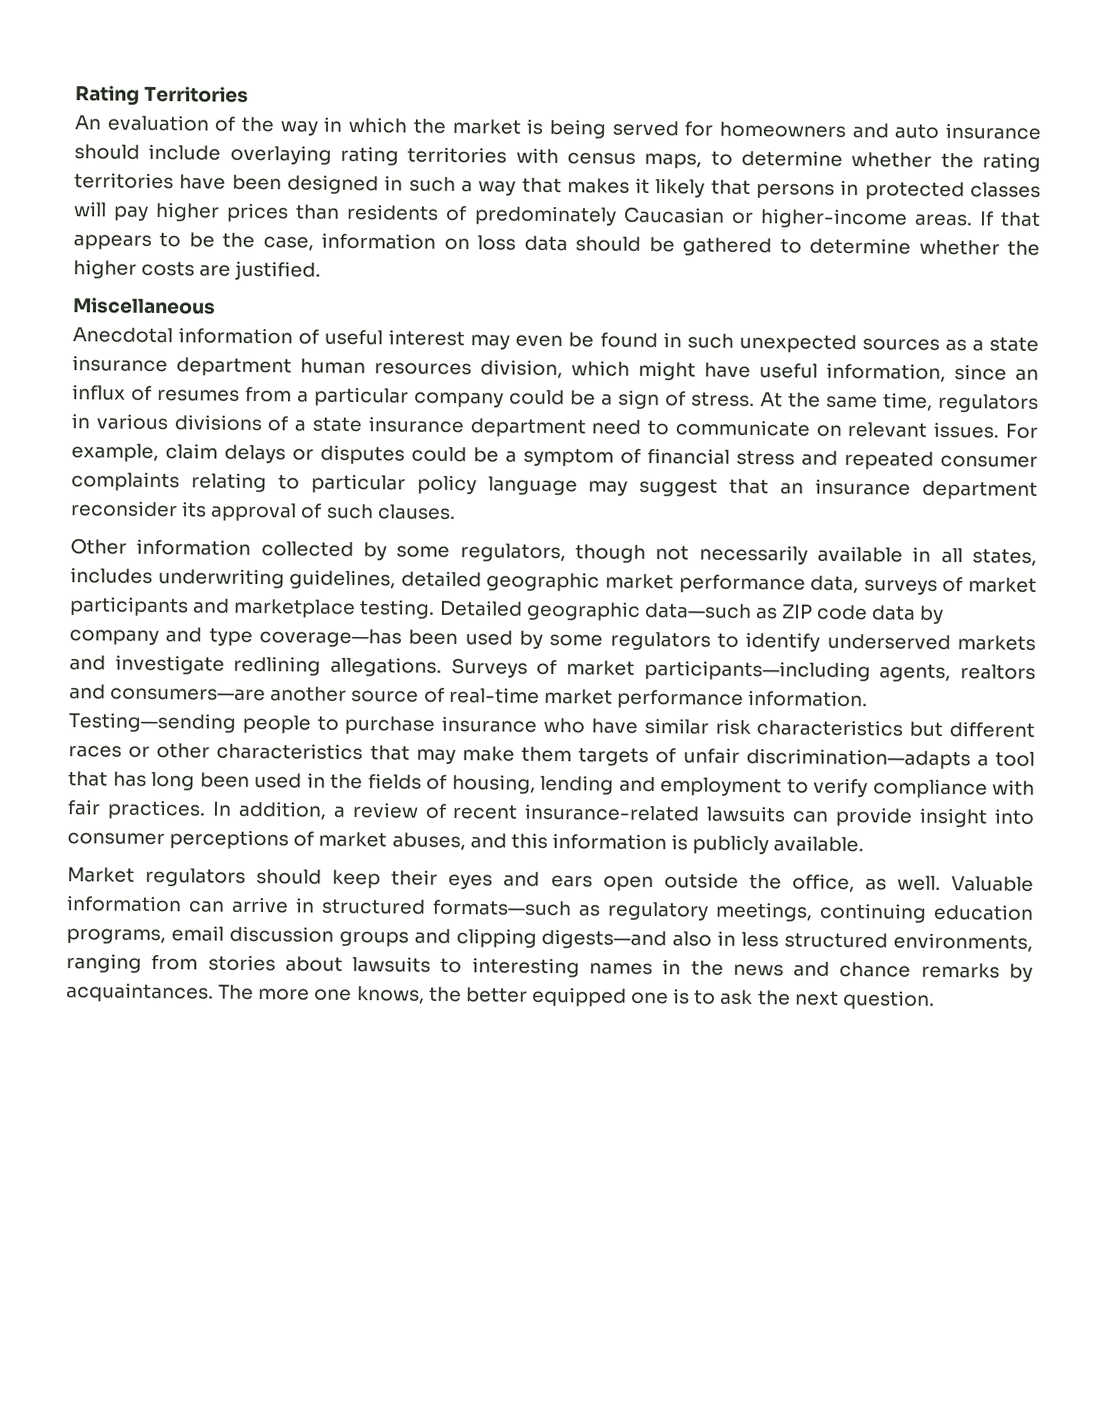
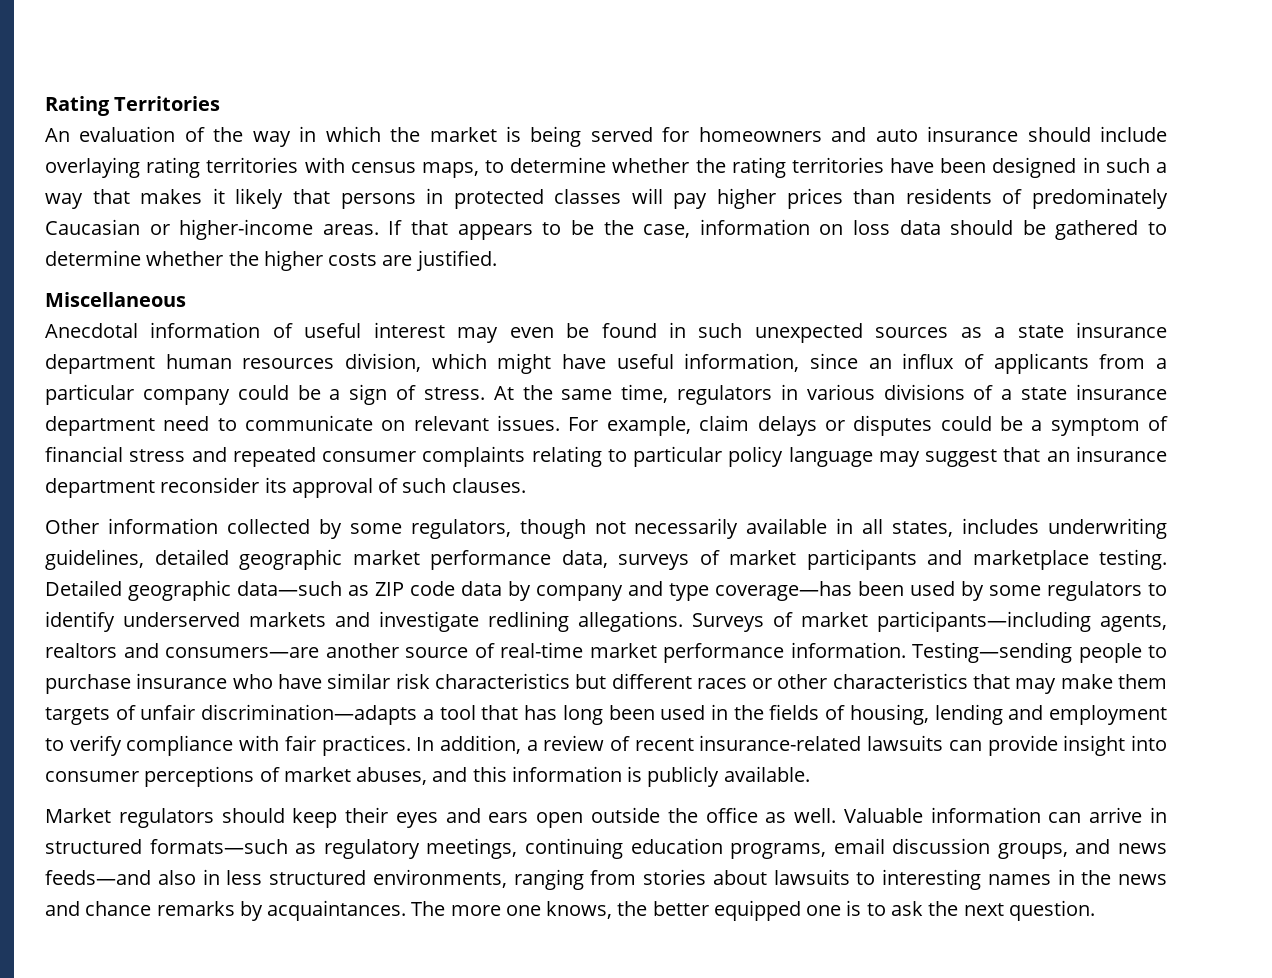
- Anecdotal information of useful interest may even be found in such unexpected sources as a state insurance department human resources division, which might have useful information, since an influx of resumes from a particular company could be a sign of stress.
+ Anecdotal information of useful interest may even be found in such unexpected sources as a state insurance department human resources division, which might have useful information, since an influx of applicants from a particular company could be a sign of stress.
- Market regulators should keep their eyes and ears open outside the office, as well.
+ Market regulators should keep their eyes and ears open outside the office as well.
- Valuable information can arrive in structured formats—such as regulatory meetings, continuing education programs, email discussion groups and clipping digests—and also in less structured environments, ranging from stories about lawsuits to interesting names in the news and chance remarks by acquaintances.
+ Valuable information can arrive in structured formats—such as regulatory meetings, continuing education programs, email discussion groups, and news feeds—and also in less structured environments, ranging from stories about lawsuits to interesting names in the news and chance remarks by acquaintances.

